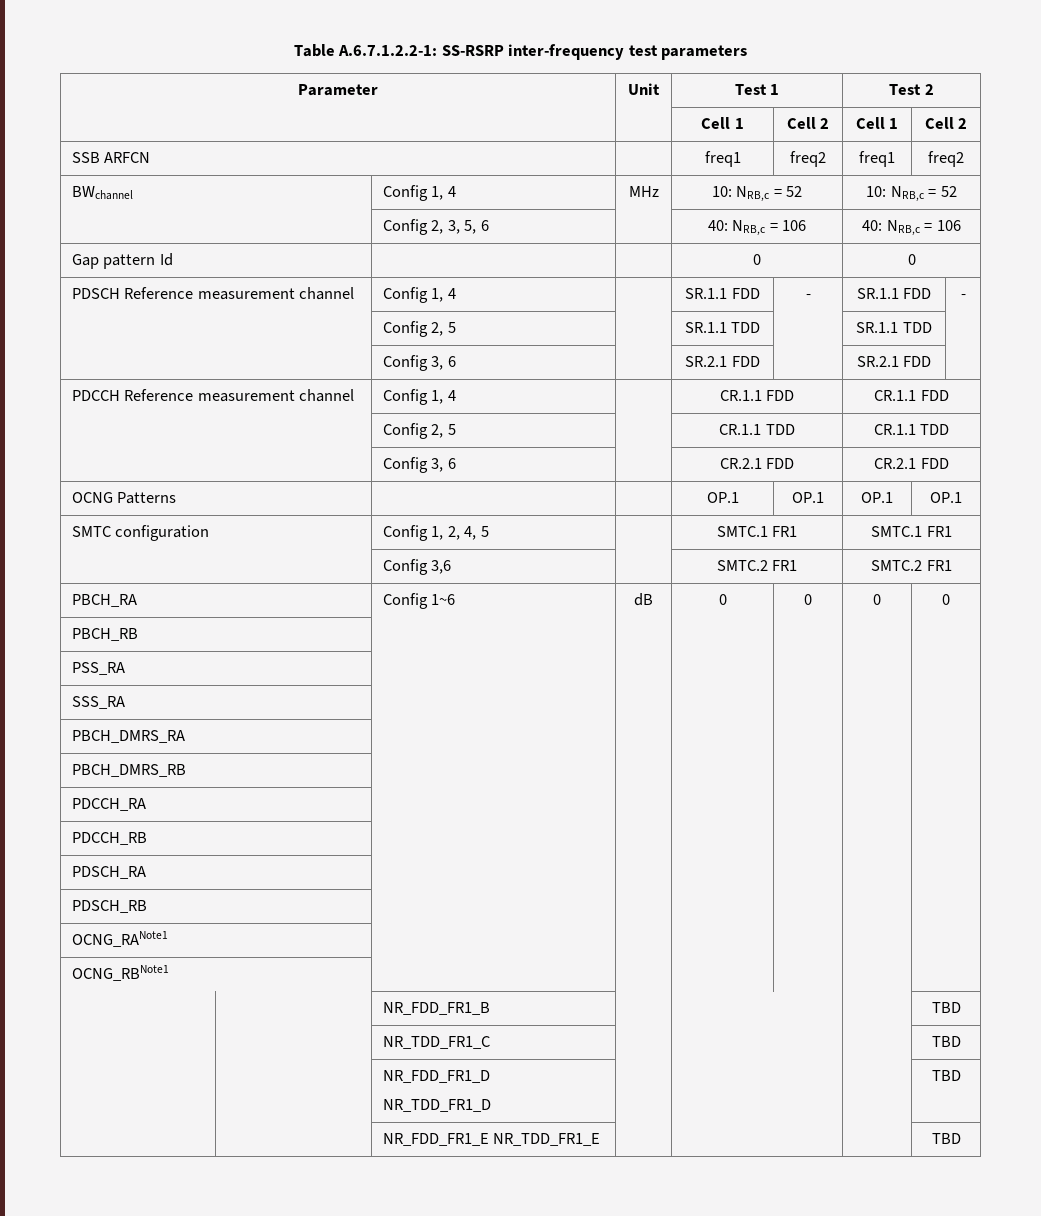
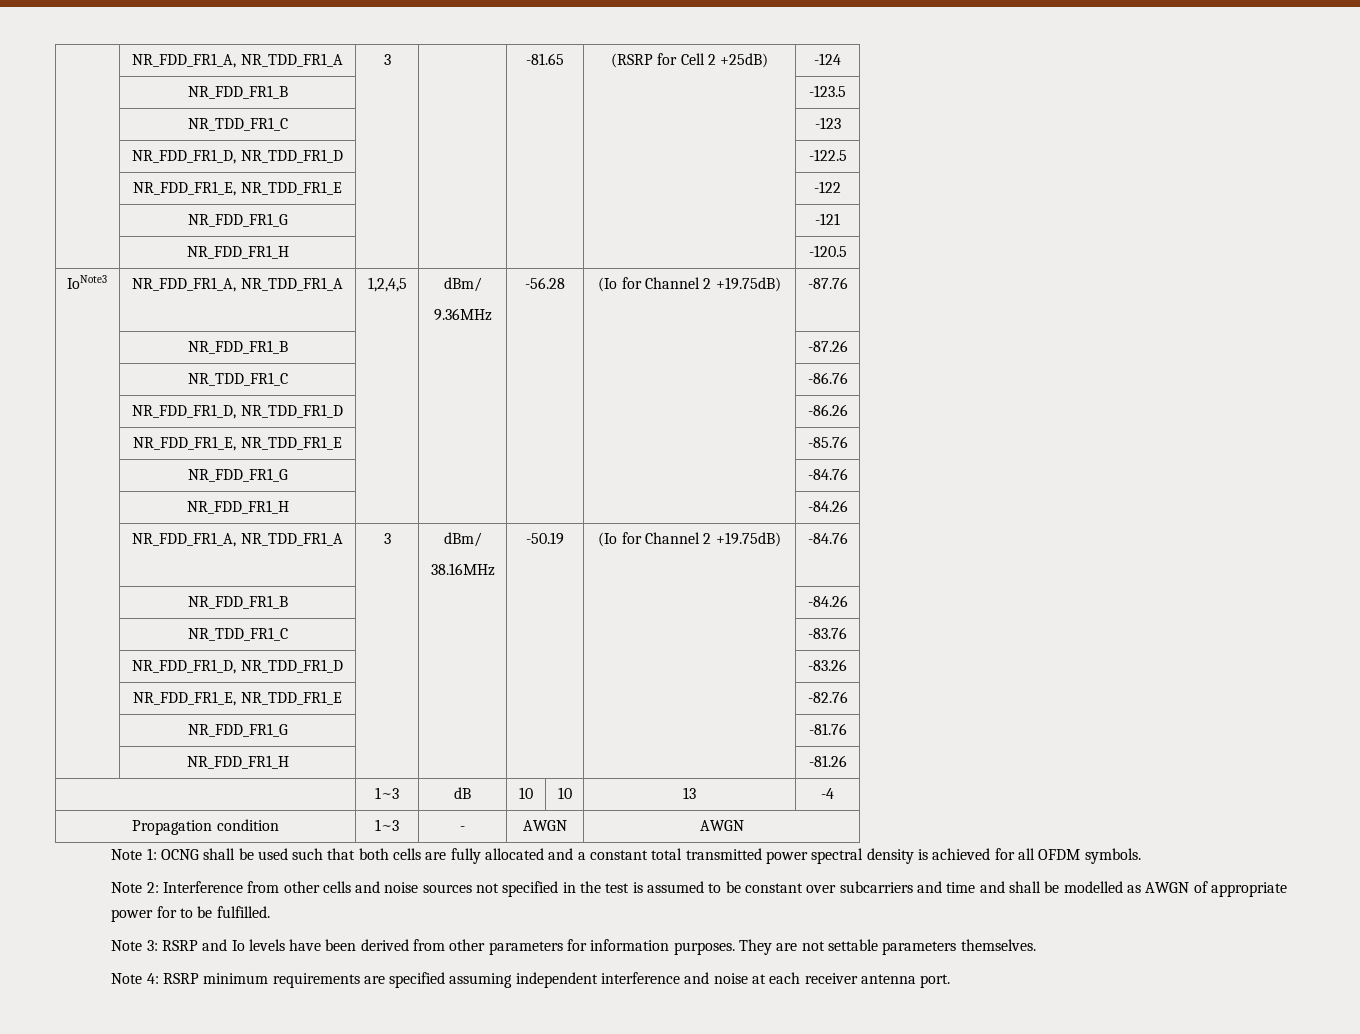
- Table A.6.7.1.2.2-1: SS-RSRP inter-frequency test parameters
- Parameter | Unit | Test 1 | Test 2
- | | Cell 1 | Cell 2 | Cell 1 | Cell 2
- SSB ARFCN | | freq1 | freq2 | freq1 | freq2
- BWchannel | Config 1, 4 | MHz | 10: NRB,c = 52 | 10: NRB,c = 52
- | Config 2, 3, 5, 6 | | 40: NRB,c = 106 | 40: NRB,c = 106
- Gap pattern Id | | | 0 | 0
- PDSCH Reference measurement channel | Config 1, 4 | | SR.1.1 FDD | - | SR.1.1 FDD | -
- | Config 2, 5 | | SR.1.1 TDD | | SR.1.1 TDD |
- | Config 3, 6 | | SR.2.1 FDD | | SR.2.1 FDD |
- PDCCH Reference measurement channel | Config 1, 4 | | CR.1.1 FDD | CR.1.1 FDD
- | Config 2, 5 | | CR.1.1 TDD | CR.1.1 TDD
- | Config 3, 6 | | CR.2.1 FDD | CR.2.1 FDD
- OCNG Patterns | | | OP.1 | OP.1 | OP.1 | OP.1
- SMTC configuration | Config 1, 2, 4, 5 | | SMTC.1 FR1 | SMTC.1 FR1
- | Config 3,6 | | SMTC.2 FR1 | SMTC.2 FR1
- PBCH_RA | Config 1~6 | dB | 0 | 0 | 0 | 0
- PBCH_RB | | | | | |
- PSS_RA | | | | | |
- SSS_RA | | | | | |
- PBCH_DMRS_RA | | | | | |
- PBCH_DMRS_RB | | | | | |
- PDCCH_RA | | | | | |
- PDCCH_RB | | | | | |
- PDSCH_RA | | | | | |
- PDSCH_RB | | | | | |
- OCNG_RANote1 | | | | | |
- OCNG_RBNote1 | | | | | |
- | | NR_FDD_FR1_B | | | | TBD
- | | NR_TDD_FR1_C | | | | TBD
- | | NR_FDD_FR1_D
- NR_TDD_FR1_D | | | | TBD
- | | NR_FDD_FR1_E NR_TDD_FR1_E | | | | TBD
+ | NR_FDD_FR1_A, NR_TDD_FR1_A | 3 | | -81.65 | (RSRP for Cell 2 +25dB) | -124
+ | NR_FDD_FR1_B | | | | | -123.5
+ | NR_TDD_FR1_C | | | | | -123
+ | NR_FDD_FR1_D, NR_TDD_FR1_D | | | | | -122.5
+ | NR_FDD_FR1_E, NR_TDD_FR1_E | | | | | -122
+ | NR_FDD_FR1_G | | | | | -121
+ | NR_FDD_FR1_H | | | | | -120.5
+ IoNote3 | NR_FDD_FR1_A, NR_TDD_FR1_A | 1,2,4,5 | dBm/
+ 9.36MHz | -56.28 | (Io for Channel 2 +19.75dB) | -87.76
+ | NR_FDD_FR1_B | | | | | -87.26
+ | NR_TDD_FR1_C | | | | | -86.76
+ | NR_FDD_FR1_D, NR_TDD_FR1_D | | | | | -86.26
+ | NR_FDD_FR1_E, NR_TDD_FR1_E | | | | | -85.76
+ | NR_FDD_FR1_G | | | | | -84.76
+ | NR_FDD_FR1_H | | | | | -84.26
+ | NR_FDD_FR1_A, NR_TDD_FR1_A | 3 | dBm/
+ 38.16MHz | -50.19 | (Io for Channel 2 +19.75dB) | -84.76
+ | NR_FDD_FR1_B | | | | | -84.26
+ | NR_TDD_FR1_C | | | | | -83.76
+ | NR_FDD_FR1_D, NR_TDD_FR1_D | | | | | -83.26
+ | NR_FDD_FR1_E, NR_TDD_FR1_E | | | | | -82.76
+ | NR_FDD_FR1_G | | | | | -81.76
+ | NR_FDD_FR1_H | | | | | -81.26
+ | 1~3 | dB | 10 | 10 | 13 | -4
+ Propagation condition | 1~3 | - | AWGN | AWGN
+ Note 1: OCNG shall be used such that both cells are fully allocated and a constant total transmitted power spectral density is achieved for all OFDM symbols.
+ Note 2: Interference from other cells and noise sources not specified in the test is assumed to be constant over subcarriers and time and shall be modelled as AWGN of appropriate power for to be fulfilled.
+ Note 3: RSRP and Io levels have been derived from other parameters for information purposes. They are not settable parameters themselves.
+ Note 4: RSRP minimum requirements are specified assuming independent interference and noise at each receiver antenna port.

